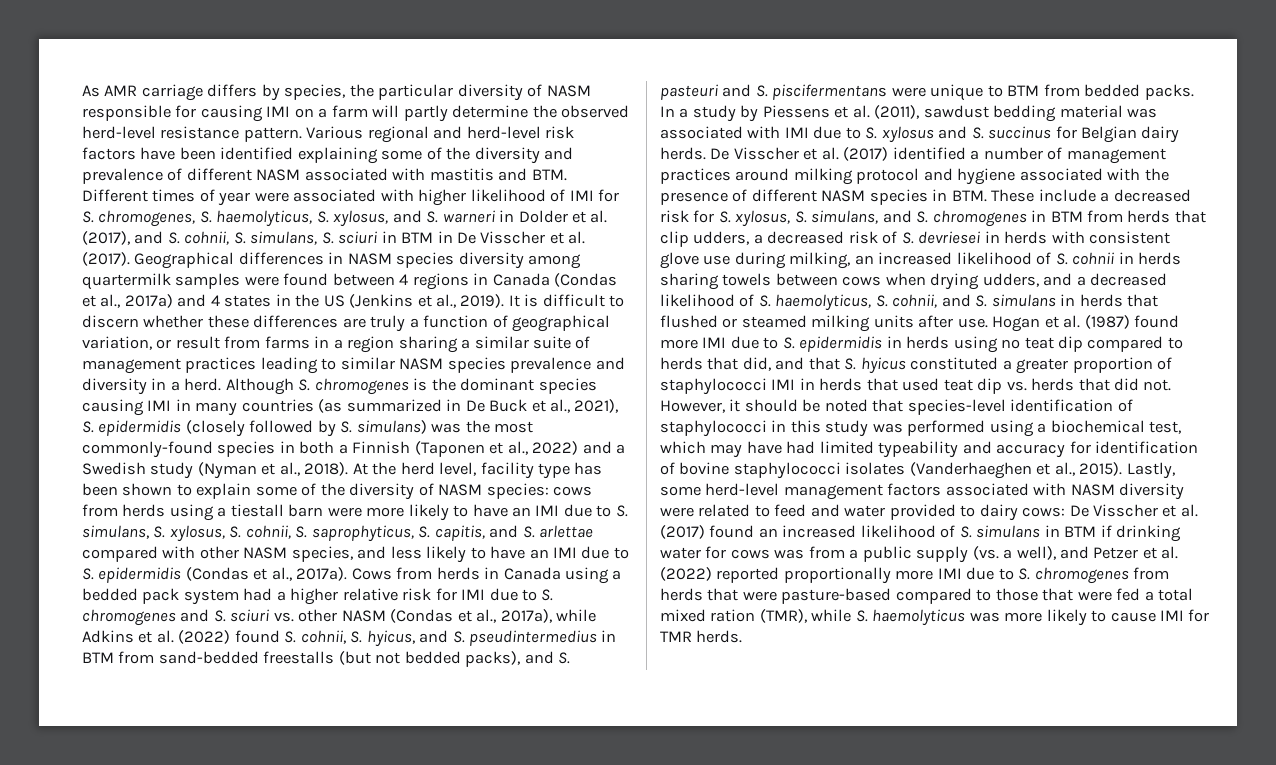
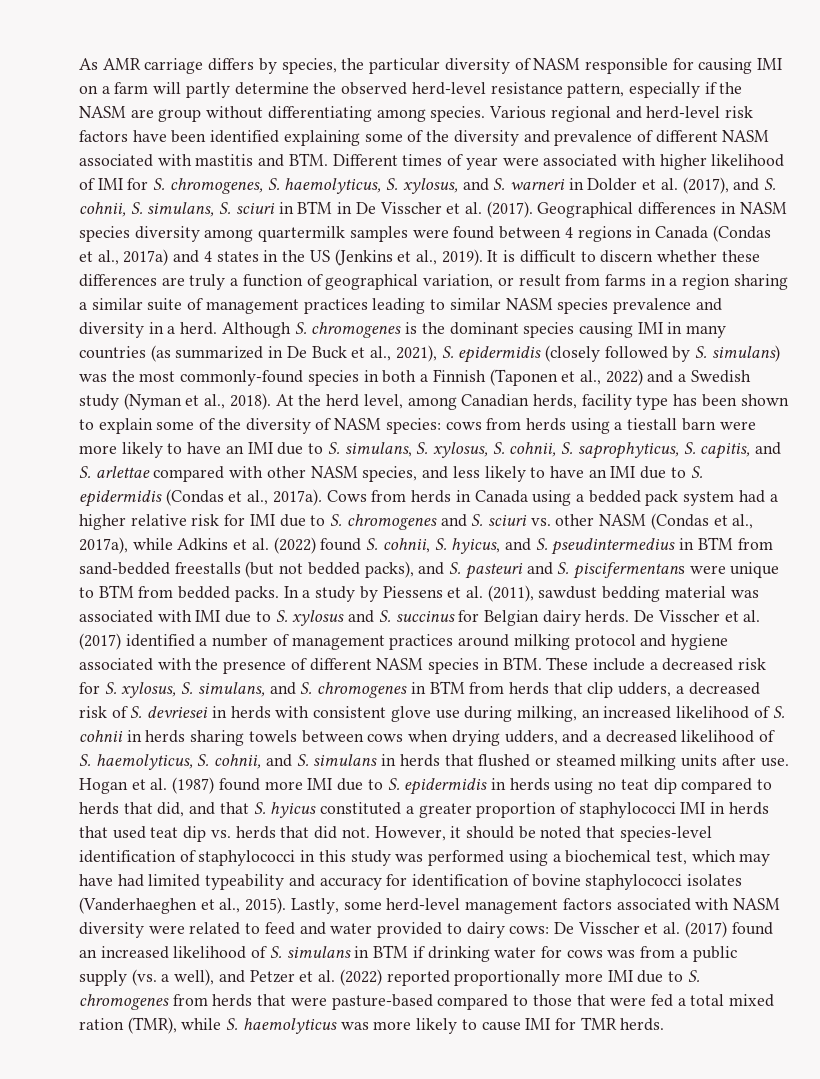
- As AMR carriage differs by species, the particular diversity of NASM responsible for causing IMI on a farm will partly determine the observed herd-level resistance pattern.
+ As AMR carriage differs by species, the particular diversity of NASM responsible for causing IMI on a farm will partly determine the observed herd-level resistance pattern, especially if the NASM are group without differentiating among species.
- At the herd level, facility type has been shown to explain some of the diversity of NASM species:
+ At the herd level, among Canadian herds, facility type has been shown to explain some of the diversity of NASM species:

